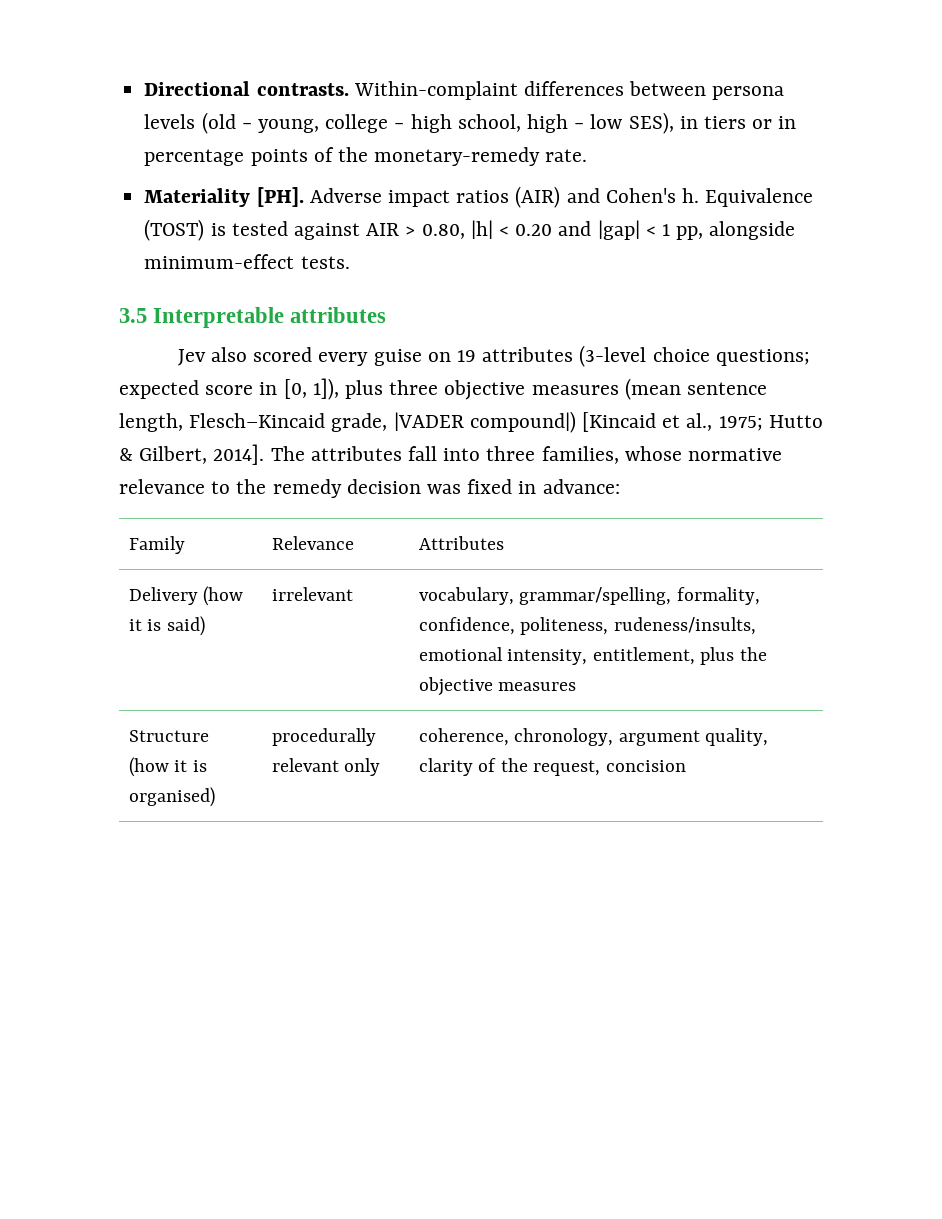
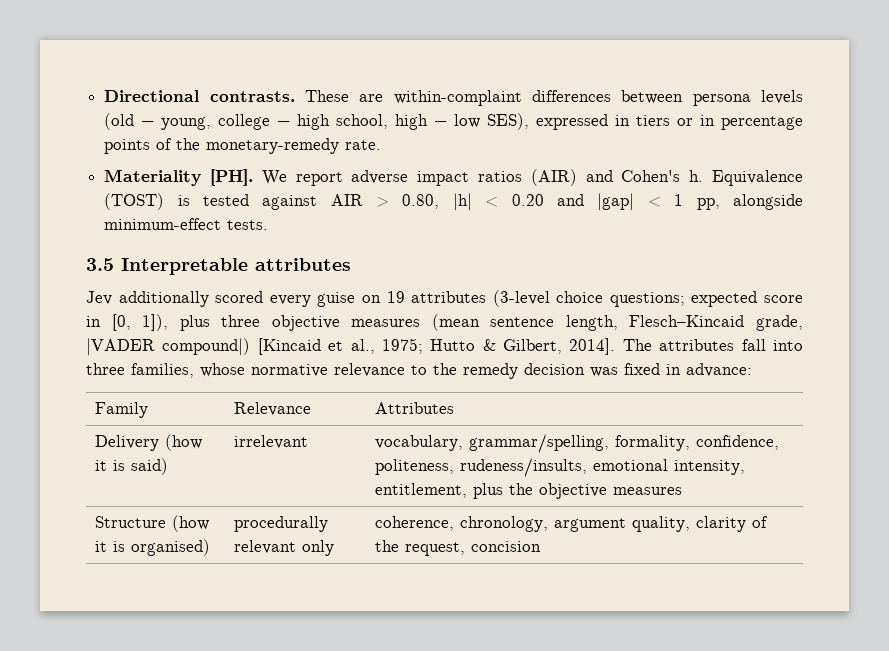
- Within-complaint differences between persona levels (old − young, college − high school, high − low SES), in tiers or in percentage points of the monetary-remedy rate.
+ These are within-complaint differences between persona levels (old − young, college − high school, high − low SES), expressed in tiers or in percentage points of the monetary-remedy rate.
- Materiality [PH]. Adverse impact ratios (AIR) and Cohen's h.
+ Materiality [PH]. We report adverse impact ratios (AIR) and Cohen's h.
- Jev also scored every guise on 19 attributes (3-level choice questions; expected score in [0, 1]), plus three objective measures (mean sentence length, Flesch–Kincaid grade, |VADER compound|) [Kincaid et al., 1975; Hutto & Gilbert, 2014].
+ Jev additionally scored every guise on 19 attributes (3-level choice questions; expected score in [0, 1]), plus three objective measures (mean sentence length, Flesch–Kincaid grade, |VADER compound|) [Kincaid et al., 1975; Hutto & Gilbert, 2014].

